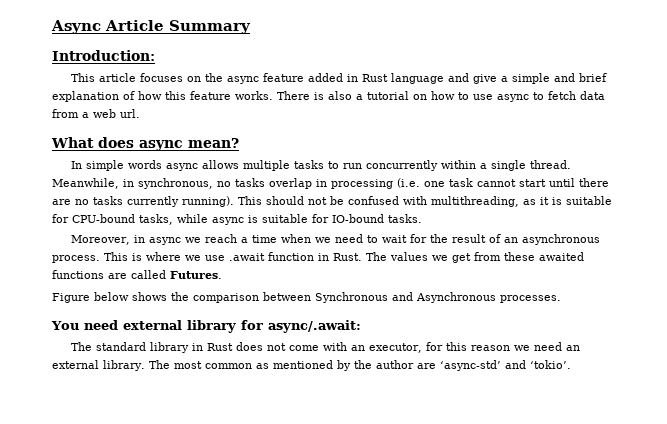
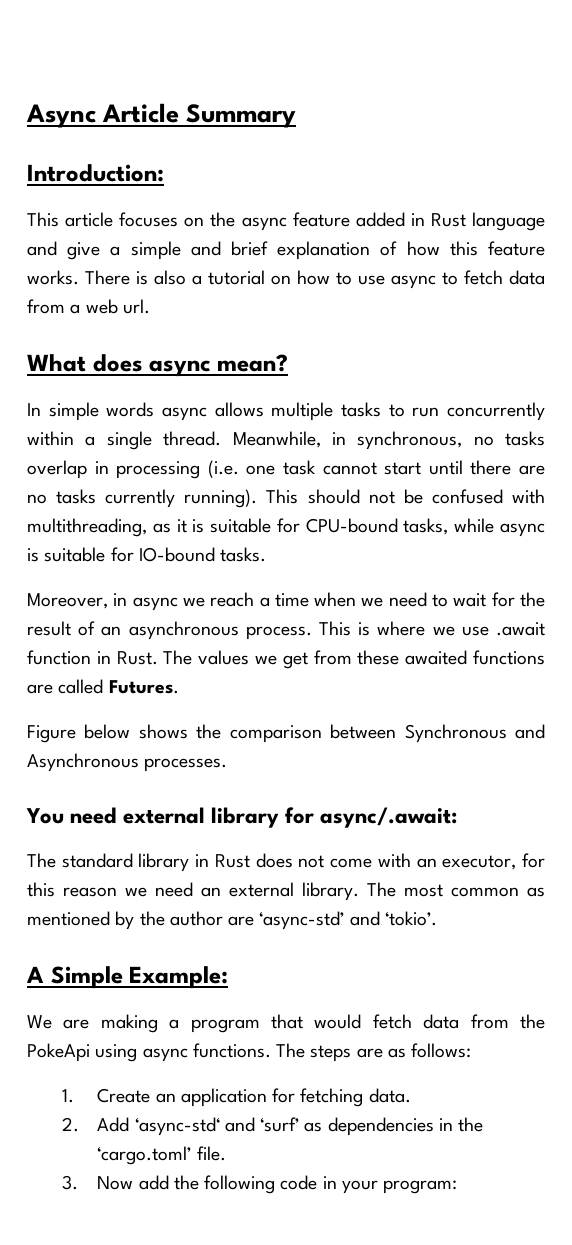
+ A Simple Example:
+ We are making a program that would fetch data from the PokeApi using async functions. The steps are as follows:
+ 1. Create an application for fetching data.
+ 2. Add ‘async-std‘ and ‘surf’ as dependencies in the ‘cargo.toml’ file.
+ 3. Now add the following code in your program:

